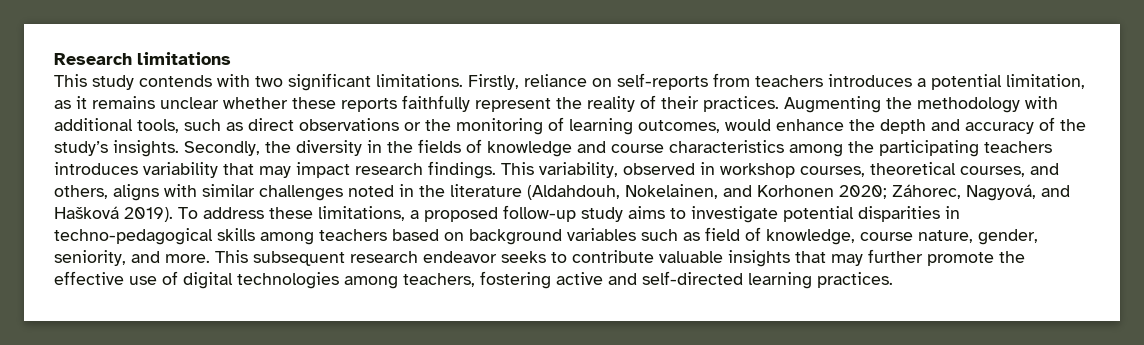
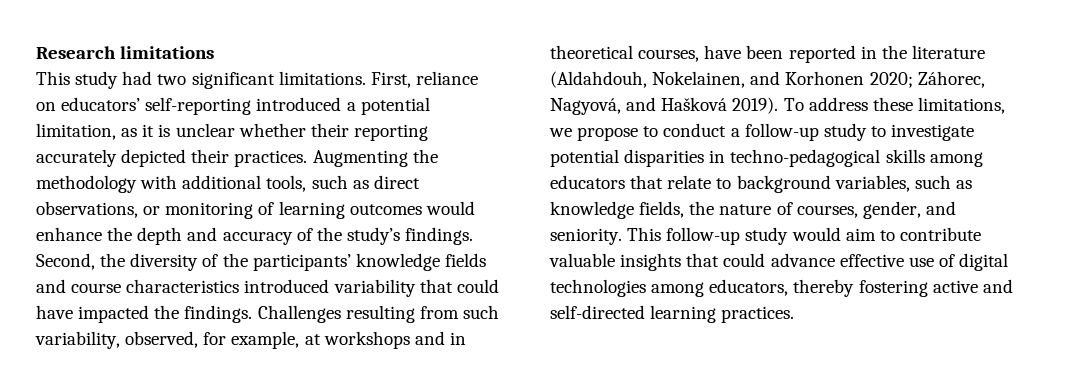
- This study contends with two significant limitations.
+ This study had two significant limitations.
- Firstly, reliance on self-reports from teachers introduces a potential limitation, as it remains unclear whether these reports faithfully represent the reality of their practices.
+ First, reliance on educators’ self-reporting introduced a potential limitation, as it is unclear whether their reporting accurately depicted their practices.
- Augmenting the methodology with additional tools, such as direct observations or the monitoring of learning outcomes, would enhance the depth and accuracy of the study’s insights. Secondly, the diversity in the fields of knowledge and course characteristics among the participating teachers introduces variability that may impact research findings. This variability, observed in workshop courses, theoretical courses, and others, aligns with similar challenges noted in the literature (Aldahdouh, Nokelainen, and Korhonen 2020; Záhorec, Nagyová, and Hašková 2019).
+ Augmenting the methodology with additional tools, such as direct observations, or monitoring of learning outcomes would enhance the depth and accuracy of the study’s findings. Second, the diversity of the participants’ knowledge fields and course characteristics introduced variability that could have impacted the findings. Challenges resulting from such variability, observed, for example, at workshops and in theoretical courses, have been reported in the literature (Aldahdouh, Nokelainen, and Korhonen 2020; Záhorec, Nagyová, and Hašková 2019).
- To address these limitations, a proposed follow-up study aims to investigate potential disparities in techno-pedagogical skills among teachers based on background variables such as field of knowledge, course nature, gender, seniority, and more. This subsequent research endeavor seeks to contribute valuable insights that may further promote the effective use of digital technologies among teachers, fostering active and self-directed learning practices.
+ To address these limitations, we propose to conduct a follow-up study to investigate potential disparities in techno-pedagogical skills among educators that relate to background variables, such as knowledge fields, the nature of courses, gender, and seniority. This follow-up study would aim to contribute valuable insights that could advance effective use of digital technologies among educators, thereby fostering active and self-directed learning practices.

